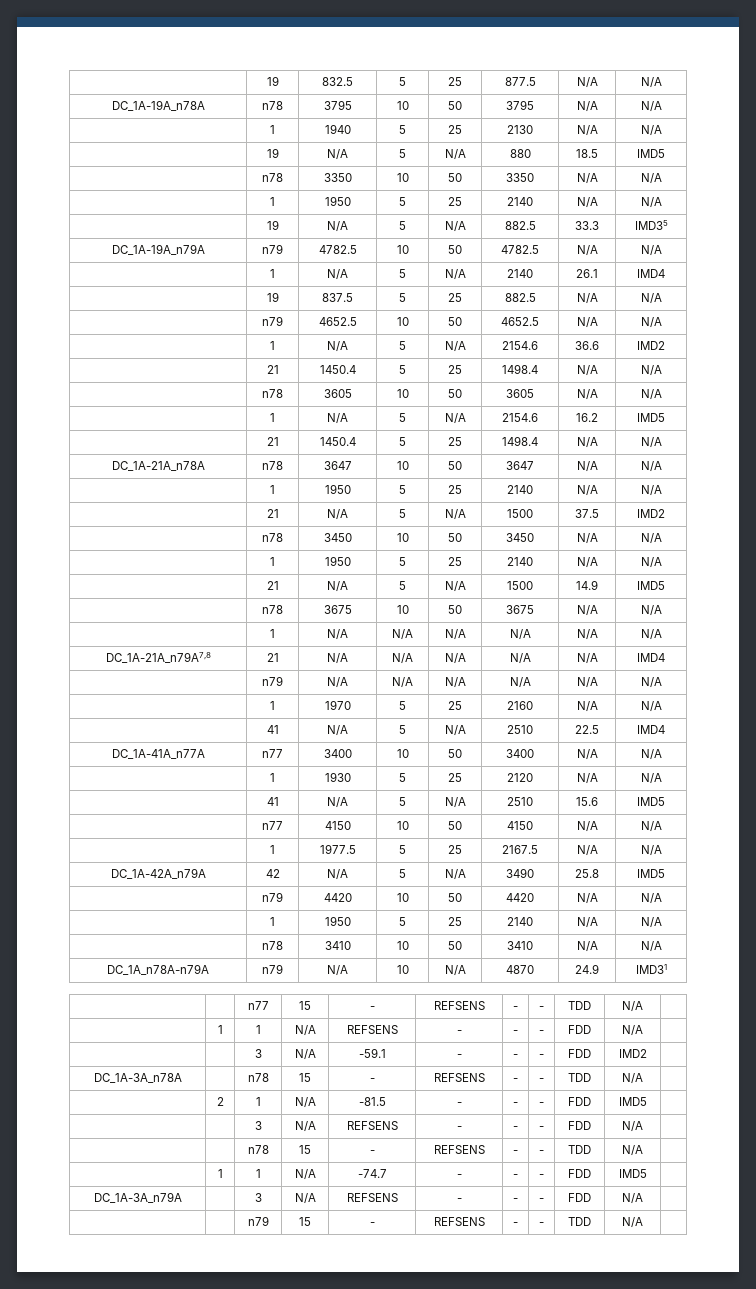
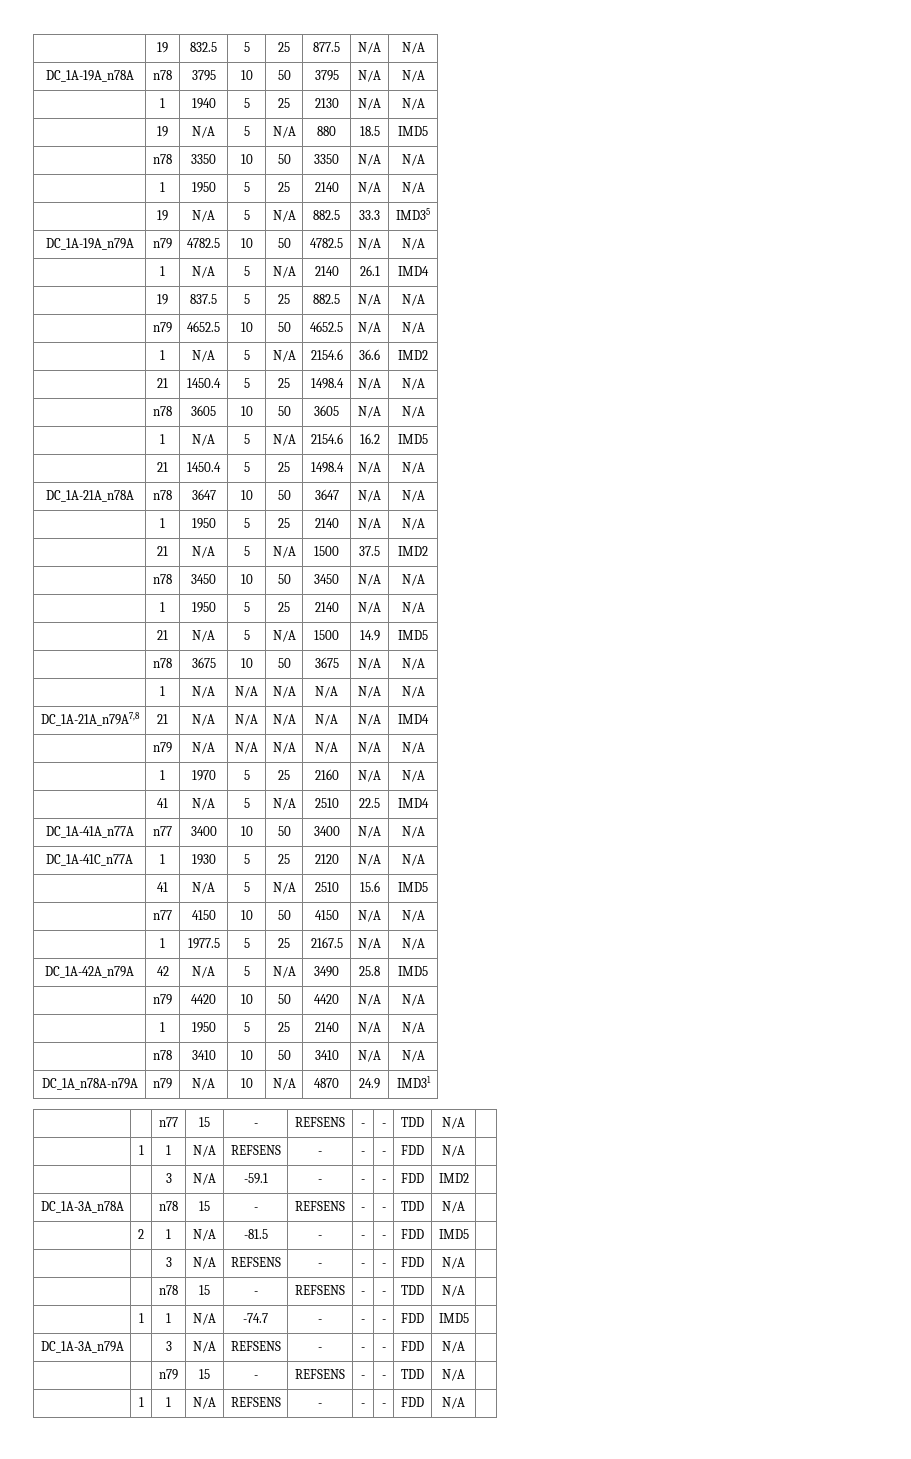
- | 1 | 1930 | 5 | 25 | 2120 | N/A | N/A
+ DC_1A-41C_n77A | 1 | 1930 | 5 | 25 | 2120 | N/A | N/A
  | | n79 | 15 | - | REFSENS | - | - | TDD | N/A |
+ | 1 | 1 | N/A | REFSENS | - | - | - | FDD | N/A |

